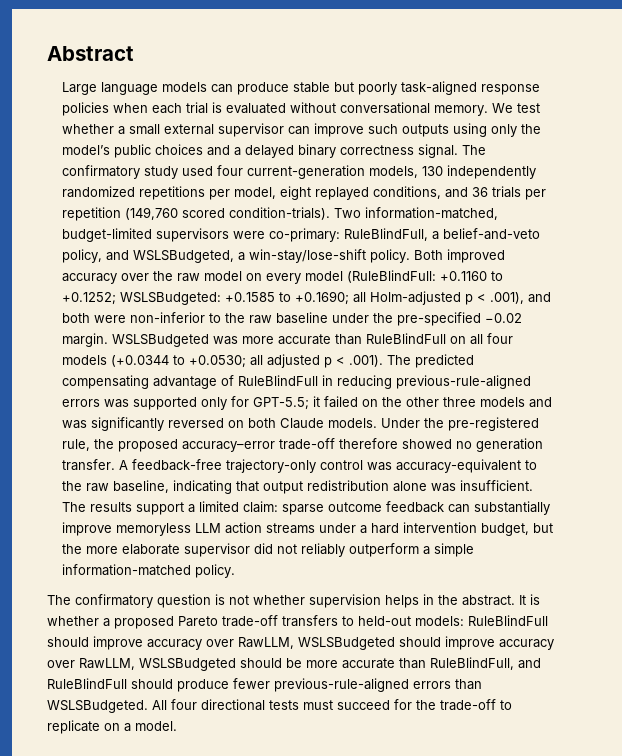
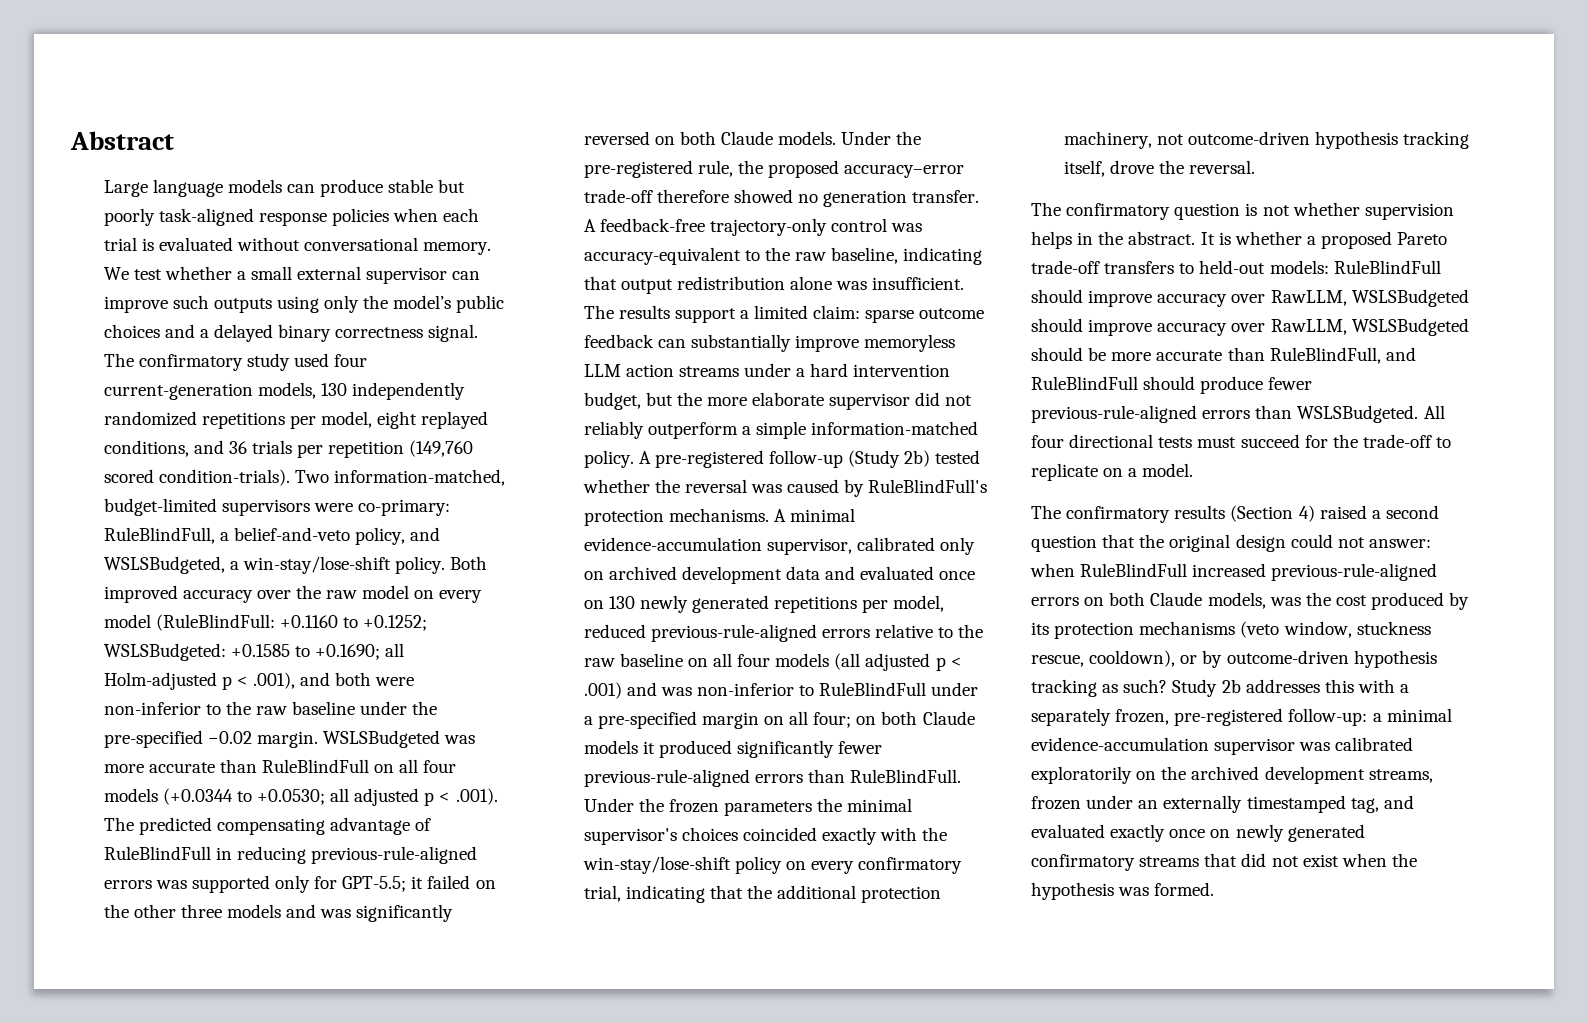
+ A pre-registered follow-up (Study 2b) tested whether the reversal was caused by RuleBlindFull's protection mechanisms. A minimal evidence-accumulation supervisor, calibrated only on archived development data and evaluated once on 130 newly generated repetitions per model, reduced previous-rule-aligned errors relative to the raw baseline on all four models (all adjusted p < .001) and was non-inferior to RuleBlindFull under a pre-specified margin on all four; on both Claude models it produced significantly fewer previous-rule-aligned errors than RuleBlindFull. Under the frozen parameters the minimal supervisor's choices coincided exactly with the win-stay/lose-shift policy on every confirmatory trial, indicating that the additional protection machinery, not outcome-driven hypothesis tracking itself, drove the reversal.
+ The confirmatory results (Section 4) raised a second question that the original design could not answer: when RuleBlindFull increased previous-rule-aligned errors on both Claude models, was the cost produced by its protection mechanisms (veto window, stuckness rescue, cooldown), or by outcome-driven hypothesis tracking as such? Study 2b addresses this with a separately frozen, pre-registered follow-up: a minimal evidence-accumulation supervisor was calibrated exploratorily on the archived development streams, frozen under an externally timestamped tag, and evaluated exactly once on newly generated confirmatory streams that did not exist when the hypothesis was formed.

